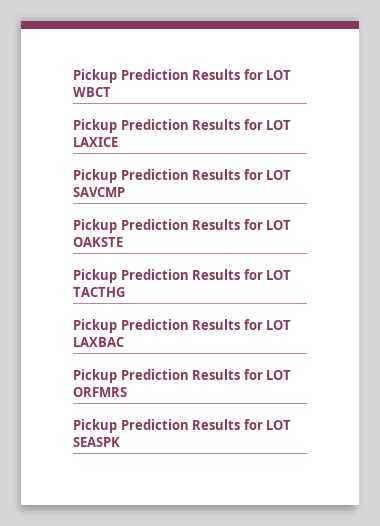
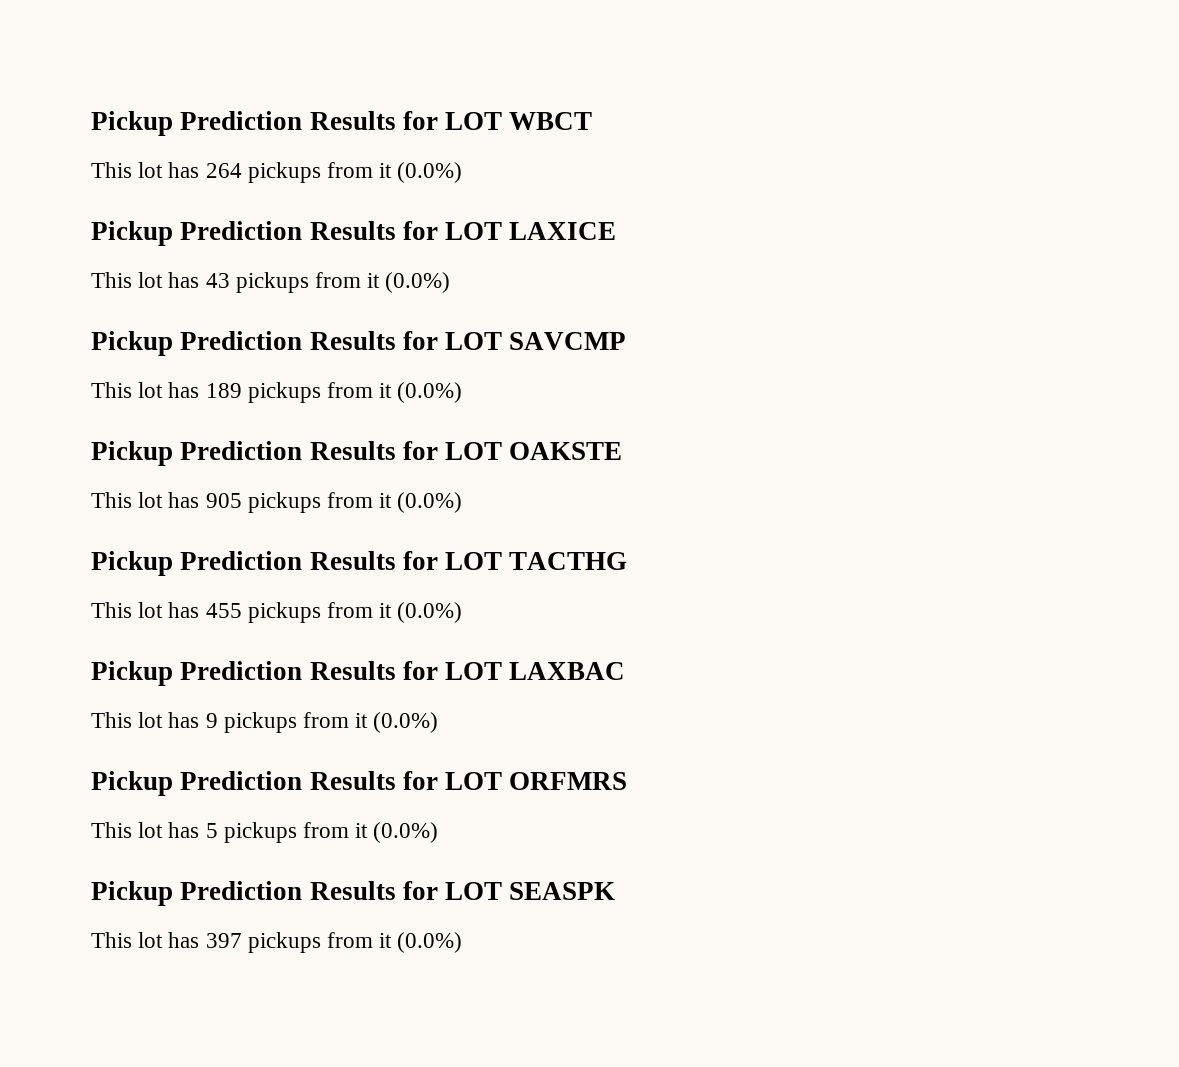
+ This lot has 264 pickups from it (0.0%)
+ This lot has 43 pickups from it (0.0%)
+ This lot has 189 pickups from it (0.0%)
+ This lot has 905 pickups from it (0.0%)
+ This lot has 455 pickups from it (0.0%)
+ This lot has 9 pickups from it (0.0%)
+ This lot has 5 pickups from it (0.0%)
+ This lot has 397 pickups from it (0.0%)

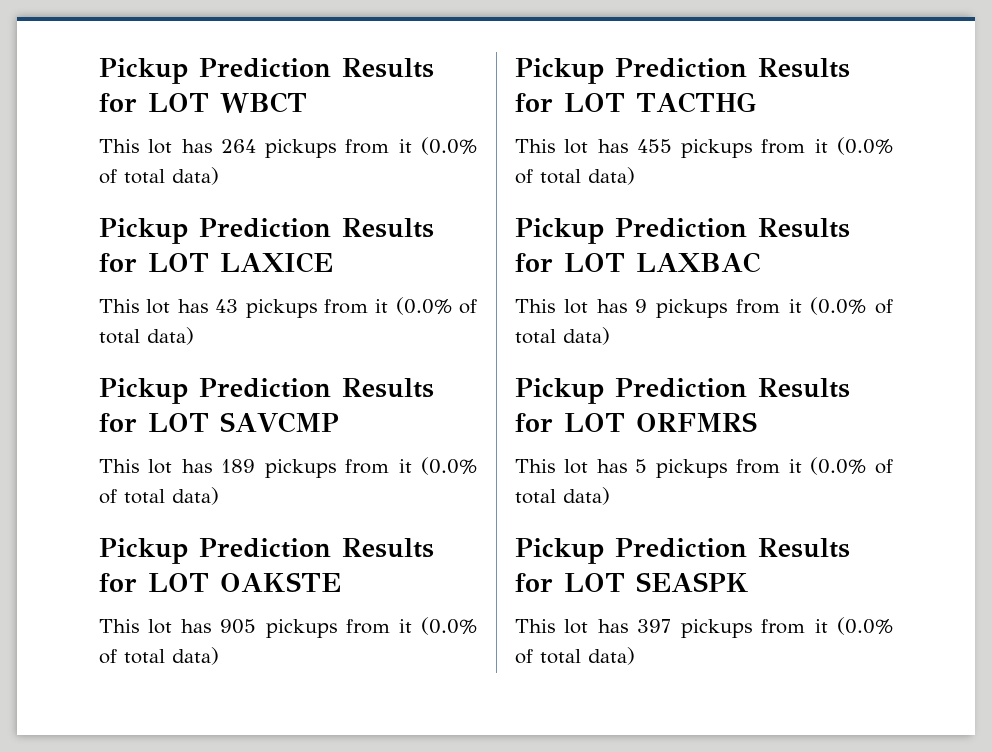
- This lot has 264 pickups from it (0.0%)
+ This lot has 264 pickups from it (0.0% of total data)
- This lot has 43 pickups from it (0.0%)
+ This lot has 43 pickups from it (0.0% of total data)
- This lot has 189 pickups from it (0.0%)
+ This lot has 189 pickups from it (0.0% of total data)
- This lot has 905 pickups from it (0.0%)
+ This lot has 905 pickups from it (0.0% of total data)
- This lot has 455 pickups from it (0.0%)
+ This lot has 455 pickups from it (0.0% of total data)
- This lot has 9 pickups from it (0.0%)
+ This lot has 9 pickups from it (0.0% of total data)
- This lot has 5 pickups from it (0.0%)
+ This lot has 5 pickups from it (0.0% of total data)
- This lot has 397 pickups from it (0.0%)
+ This lot has 397 pickups from it (0.0% of total data)

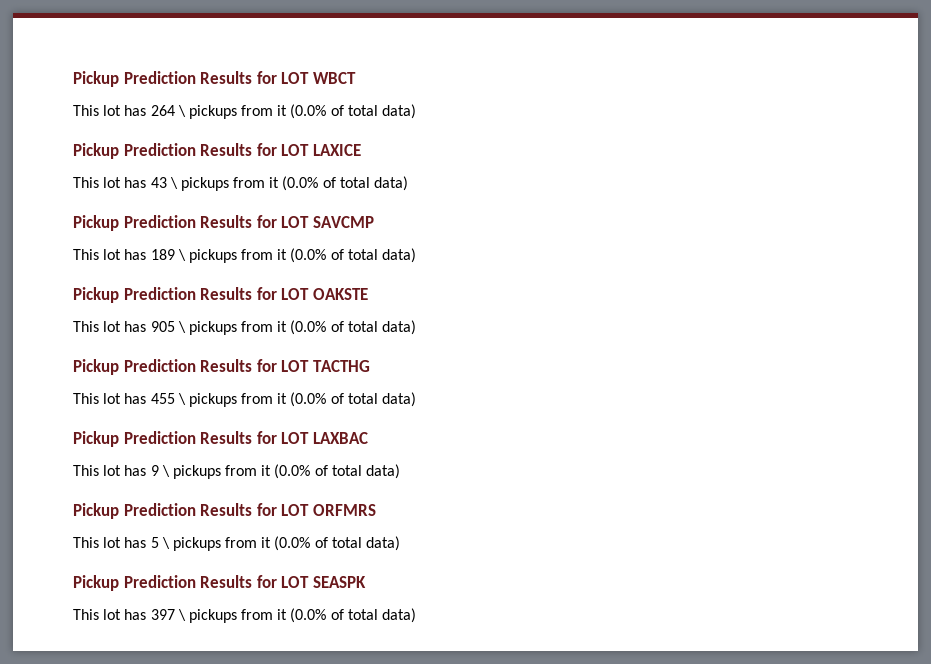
- This lot has 264 pickups from it (0.0% of total data)
+ This lot has 264 \ pickups from it (0.0% of total data)
- This lot has 43 pickups from it (0.0% of total data)
+ This lot has 43 \ pickups from it (0.0% of total data)
- This lot has 189 pickups from it (0.0% of total data)
+ This lot has 189 \ pickups from it (0.0% of total data)
- This lot has 905 pickups from it (0.0% of total data)
+ This lot has 905 \ pickups from it (0.0% of total data)
- This lot has 455 pickups from it (0.0% of total data)
+ This lot has 455 \ pickups from it (0.0% of total data)
- This lot has 9 pickups from it (0.0% of total data)
+ This lot has 9 \ pickups from it (0.0% of total data)
- This lot has 5 pickups from it (0.0% of total data)
+ This lot has 5 \ pickups from it (0.0% of total data)
- This lot has 397 pickups from it (0.0% of total data)
+ This lot has 397 \ pickups from it (0.0% of total data)

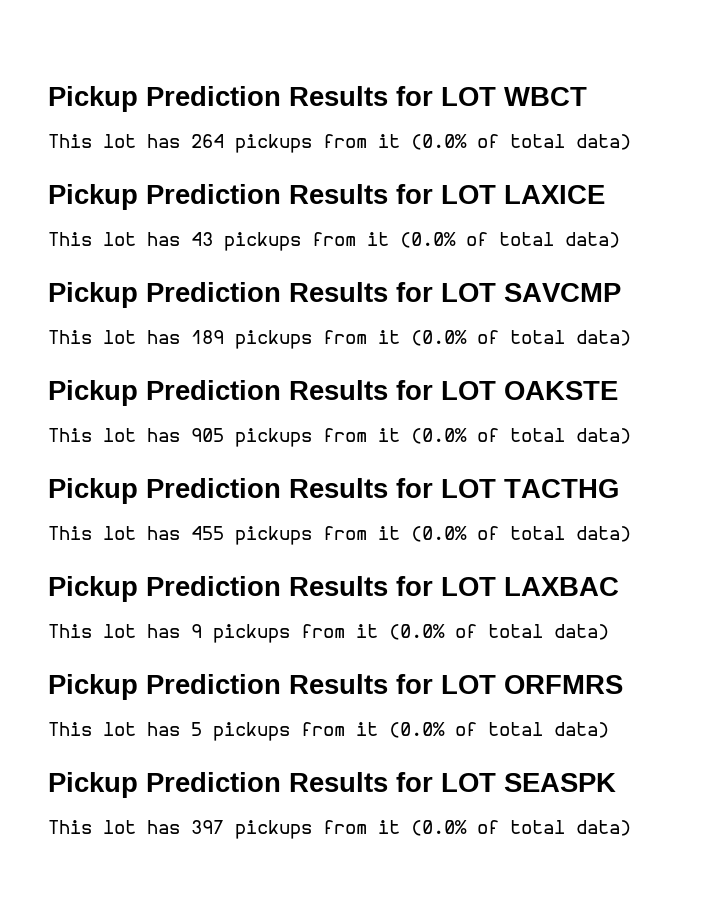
- This lot has 264 \ pickups from it (0.0% of total data)
+ This lot has 264 pickups from it (0.0% of total data)
- This lot has 43 \ pickups from it (0.0% of total data)
+ This lot has 43 pickups from it (0.0% of total data)
- This lot has 189 \ pickups from it (0.0% of total data)
+ This lot has 189 pickups from it (0.0% of total data)
- This lot has 905 \ pickups from it (0.0% of total data)
+ This lot has 905 pickups from it (0.0% of total data)
- This lot has 455 \ pickups from it (0.0% of total data)
+ This lot has 455 pickups from it (0.0% of total data)
- This lot has 9 \ pickups from it (0.0% of total data)
+ This lot has 9 pickups from it (0.0% of total data)
- This lot has 5 \ pickups from it (0.0% of total data)
+ This lot has 5 pickups from it (0.0% of total data)
- This lot has 397 \ pickups from it (0.0% of total data)
+ This lot has 397 pickups from it (0.0% of total data)

